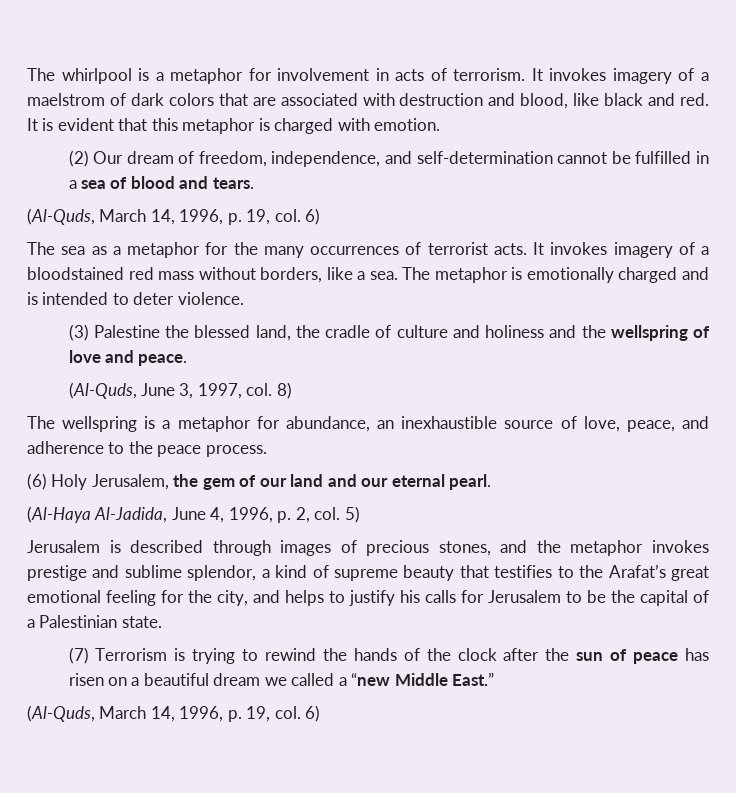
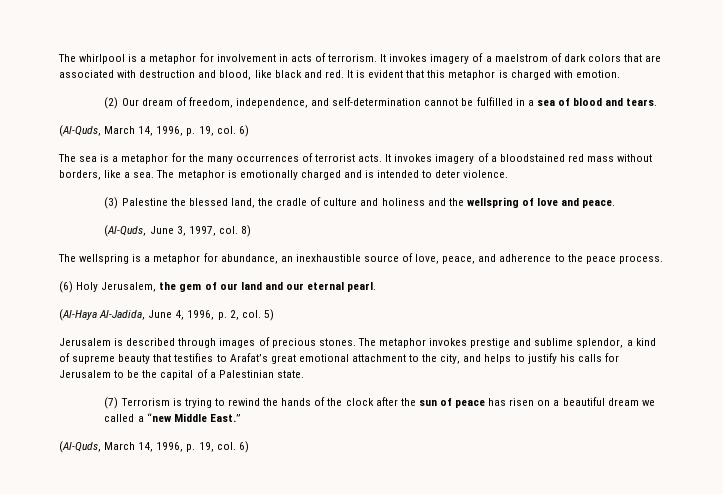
- The sea as a metaphor for the many occurrences of terrorist acts.
+ The sea is a metaphor for the many occurrences of terrorist acts.
- Jerusalem is described through images of precious stones, and the metaphor invokes prestige and sublime splendor, a kind of supreme beauty that testifies to the Arafat’s great emotional feeling for the city, and helps to justify his calls for Jerusalem to be the capital of a Palestinian state.
+ Jerusalem is described through images of precious stones. The metaphor invokes prestige and sublime splendor, a kind of supreme beauty that testifies to Arafat’s great emotional attachment to the city, and helps to justify his calls for Jerusalem to be the capital of a Palestinian state.

